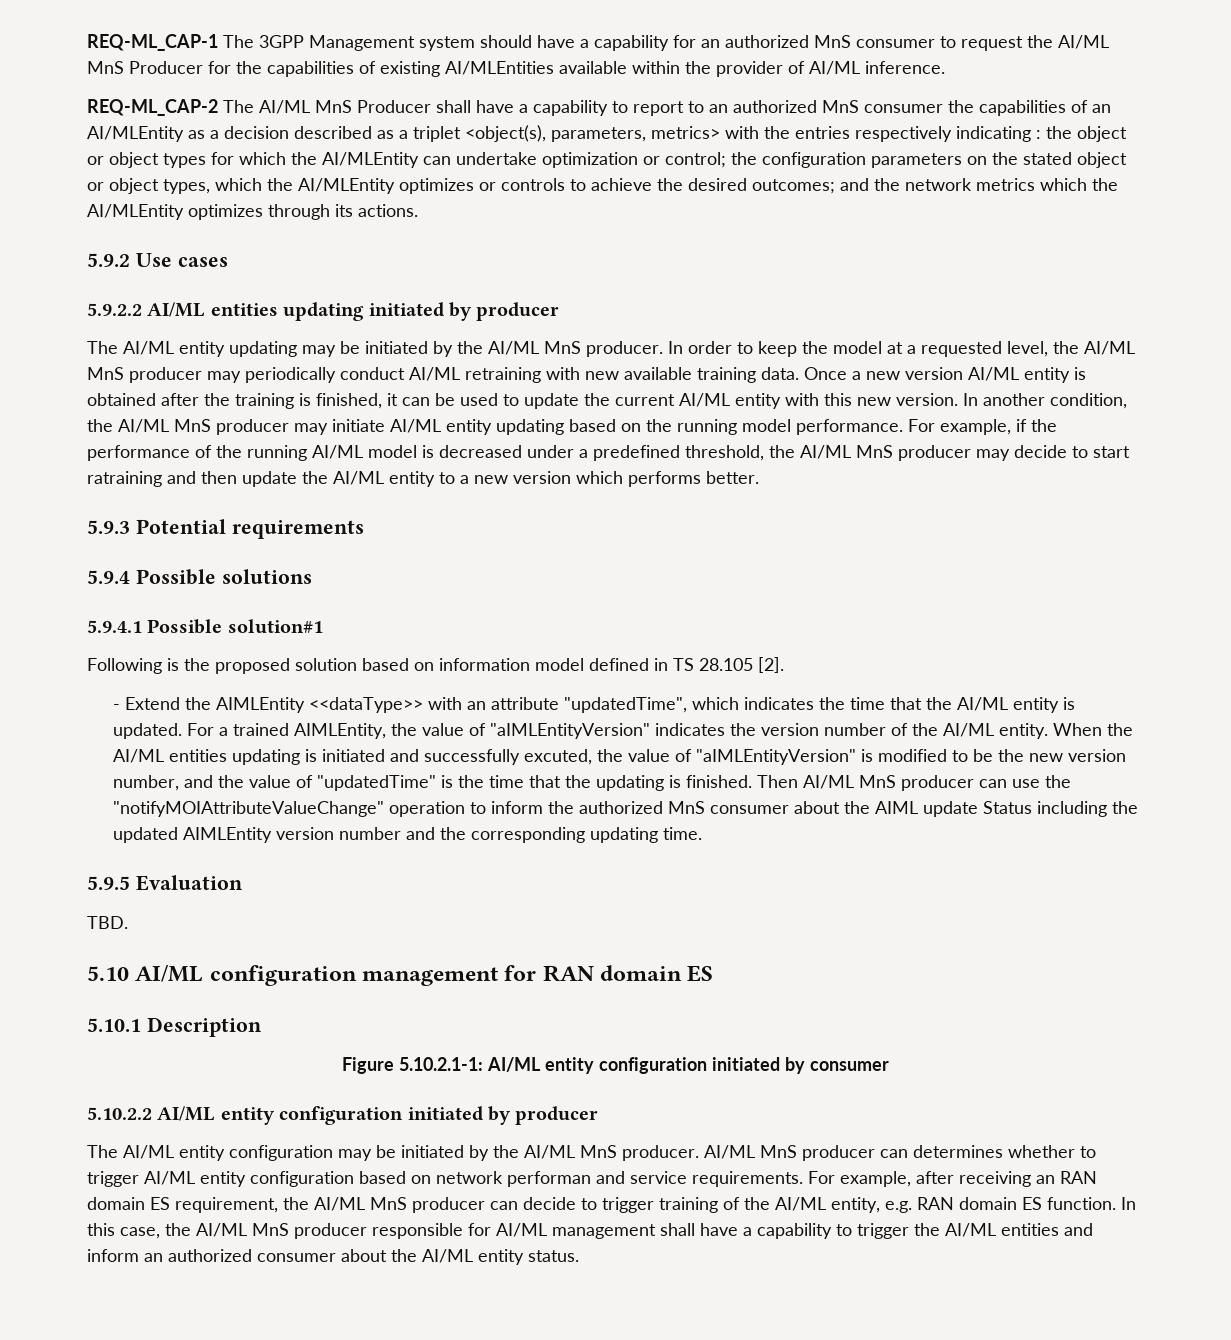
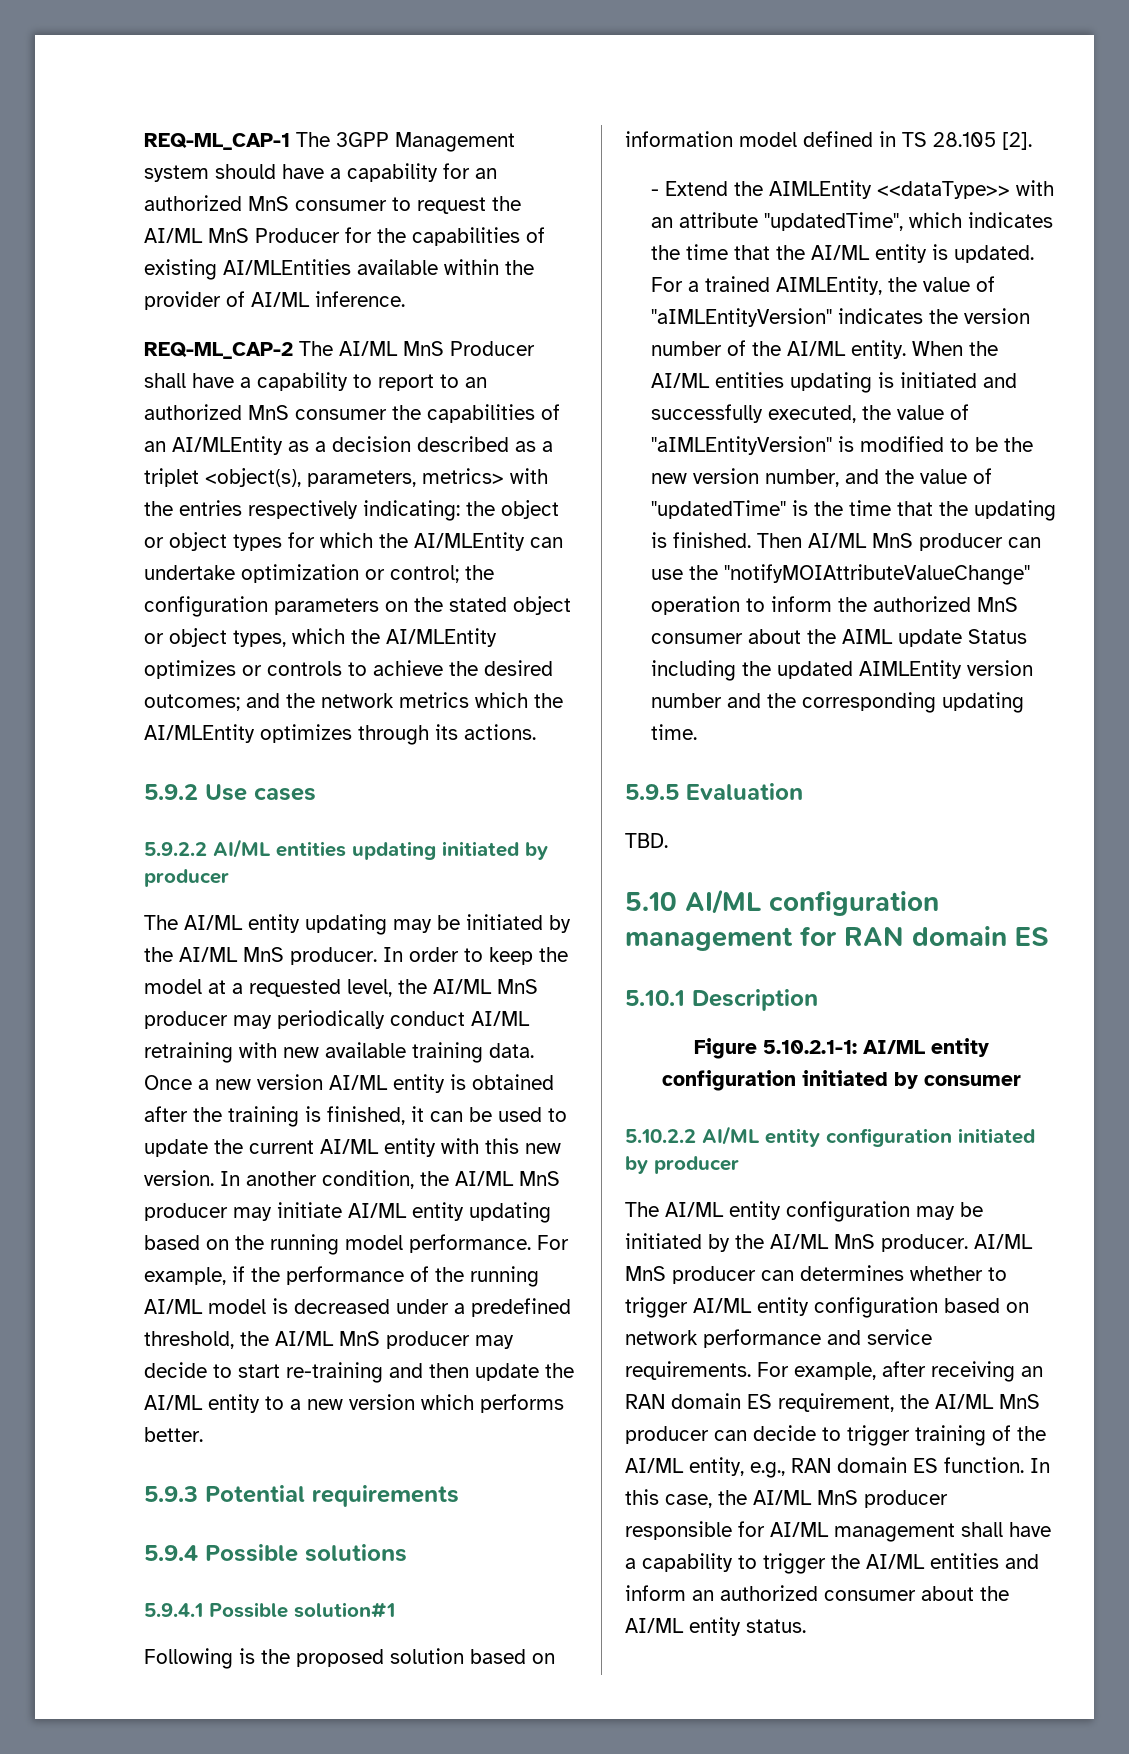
- REQ-ML_CAP-2 The AI/ML MnS Producer shall have a capability to report to an authorized MnS consumer the capabilities of an AI/MLEntity as a decision described as a triplet <object(s), parameters, metrics> with the entries respectively indicating :
+ REQ-ML_CAP-2 The AI/ML MnS Producer shall have a capability to report to an authorized MnS consumer the capabilities of an AI/MLEntity as a decision described as a triplet <object(s), parameters, metrics> with the entries respectively indicating:
- For example, if the performance of the running AI/ML model is decreased under a predefined threshold, the AI/ML MnS producer may decide to start ratraining and then update the AI/ML entity to a new version which performs better.
+ For example, if the performance of the running AI/ML model is decreased under a predefined threshold, the AI/ML MnS producer may decide to start re-training and then update the AI/ML entity to a new version which performs better.
- When the AI/ML entities updating is initiated and successfully excuted, the value of "aIMLEntityVersion" is modified to be the new version number, and the value of "updatedTime" is the time that the updating is finished.
+ When the AI/ML entities updating is initiated and successfully executed, the value of "aIMLEntityVersion" is modified to be the new version number, and the value of "updatedTime" is the time that the updating is finished.
- AI/ML MnS producer can determines whether to trigger AI/ML entity configuration based on network performan and service requirements.
+ AI/ML MnS producer can determines whether to trigger AI/ML entity configuration based on network performance and service requirements.
- For example, after receiving an RAN domain ES requirement, the AI/ML MnS producer can decide to trigger training of the AI/ML entity, e.g. RAN domain ES function.
+ For example, after receiving an RAN domain ES requirement, the AI/ML MnS producer can decide to trigger training of the AI/ML entity, e.g., RAN domain ES function.

